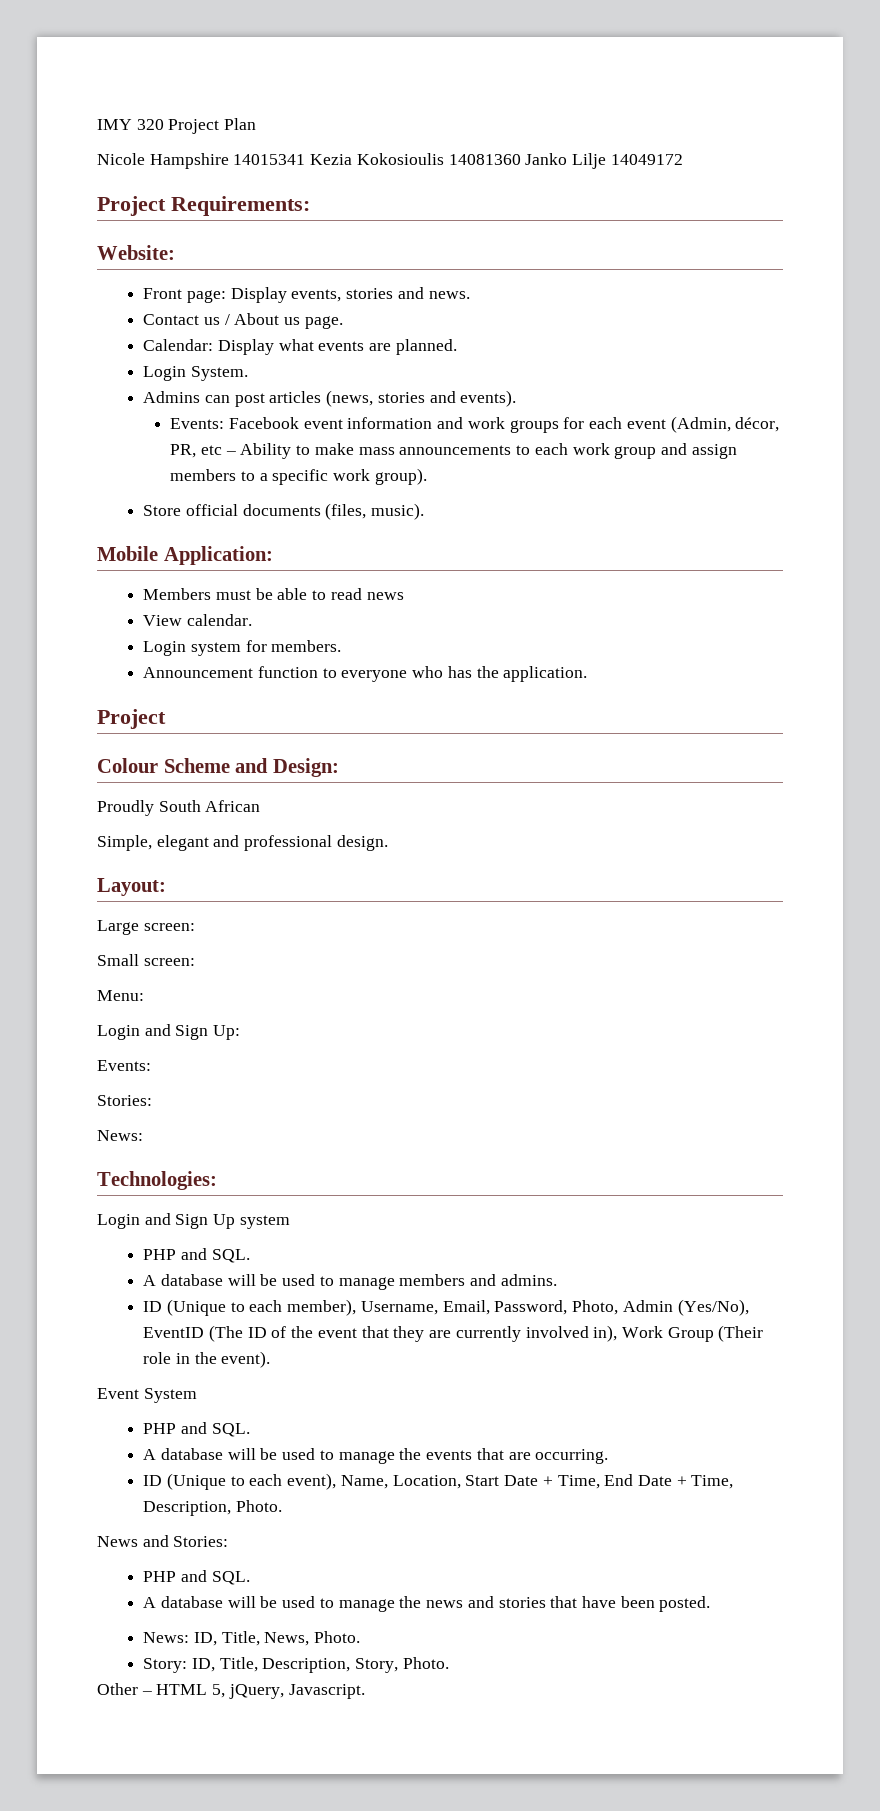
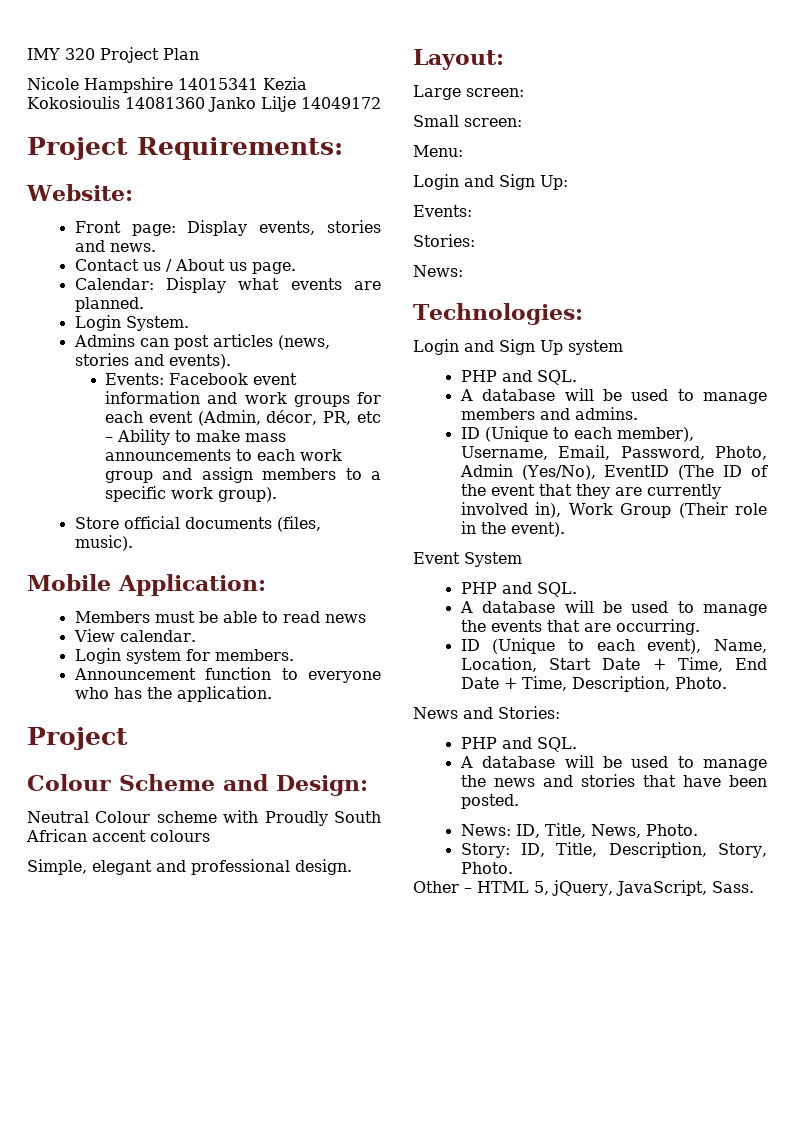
- Proudly South African
+ Neutral Colour scheme with Proudly South African accent colours
- Other – HTML 5, jQuery, Javascript.
+ Other – HTML 5, jQuery, JavaScript, Sass.

